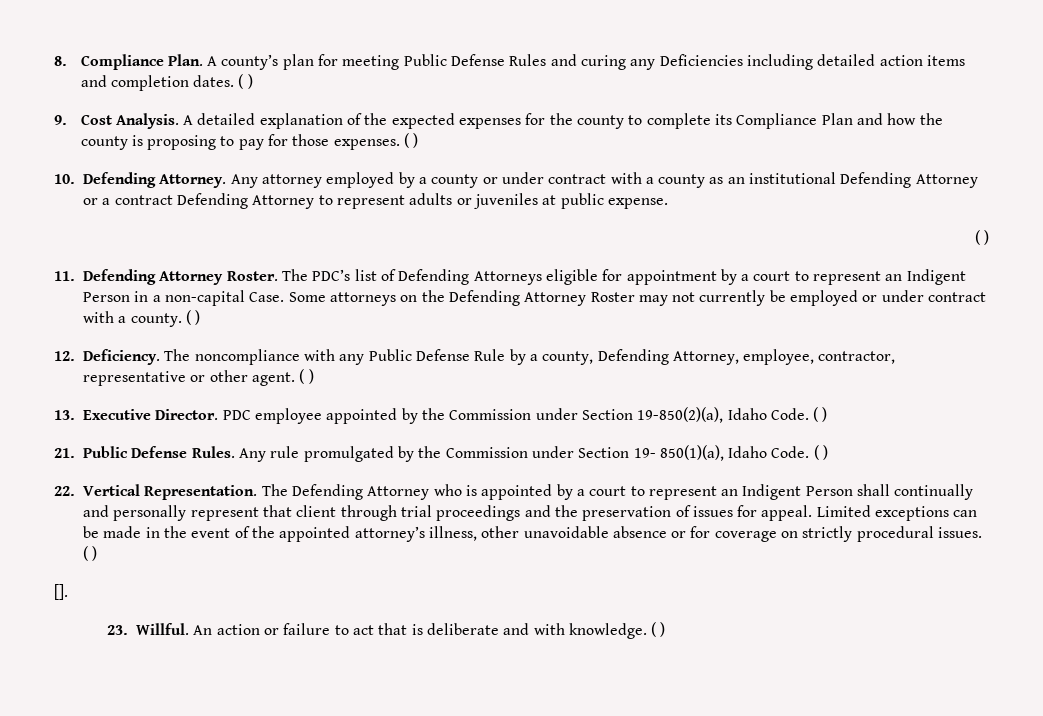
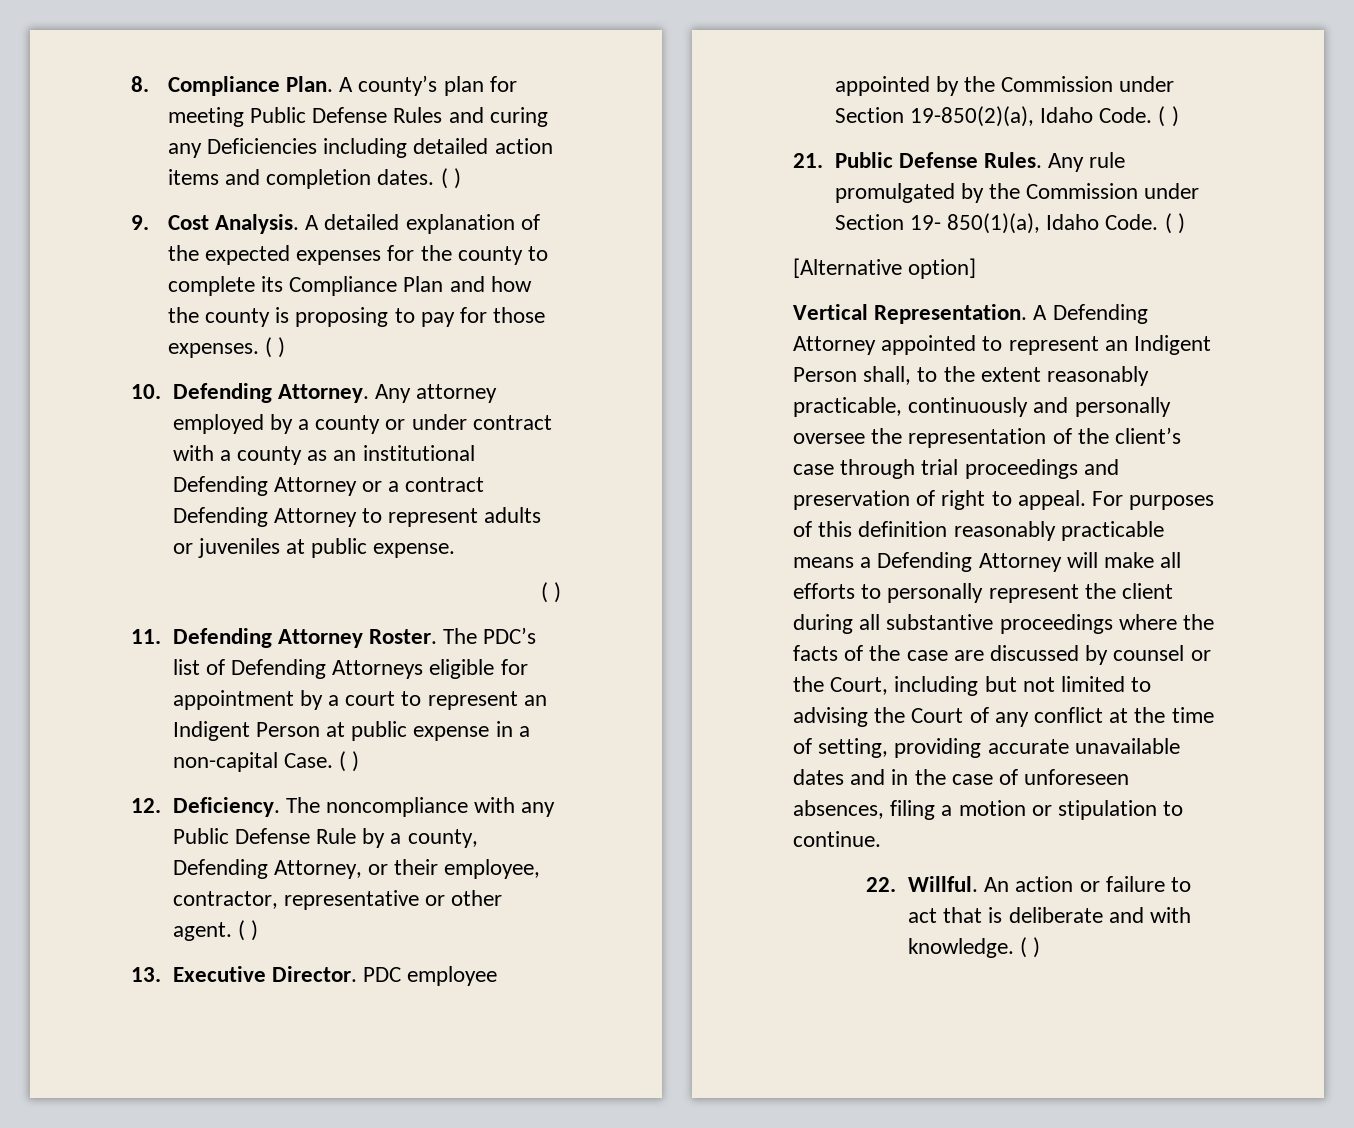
- The PDC’s list of Defending Attorneys eligible for appointment by a court to represent an Indigent Person in a non-capital Case.
+ The PDC’s list of Defending Attorneys eligible for appointment by a court to represent an Indigent Person at public expense in a non-capital Case.
- Some attorneys on the Defending Attorney Roster may not currently be employed or under contract with a county.
- The noncompliance with any Public Defense Rule by a county, Defending Attorney, employee, contractor, representative or other agent.
+ The noncompliance with any Public Defense Rule by a county, Defending Attorney, or their employee, contractor, representative or other agent.
- 22. Vertical Representation.
+ [Alternative option]
+ Vertical Representation.
- The Defending Attorney who is appointed by a court to represent an Indigent Person shall continually and personally represent that client through trial proceedings and the preservation of issues for appeal. Limited exceptions can be made in the event of the appointed attorney’s illness, other unavoidable absence or for coverage on strictly procedural issues. ( )
- [].
- 23. Willful.
+ A Defending Attorney appointed to represent an Indigent Person shall, to the extent reasonably practicable, continuously and personally oversee the representation of the client’s case through trial proceedings and preservation of right to appeal. For purposes of this definition reasonably practicable means a Defending Attorney will make all efforts to personally represent the client during all substantive proceedings where the facts of the case are discussed by counsel or the Court, including but not limited to advising the Court of any conflict at the time of setting, providing accurate unavailable dates and in the case of unforeseen absences, filing a motion or stipulation to continue.
+ 22. Willful.

